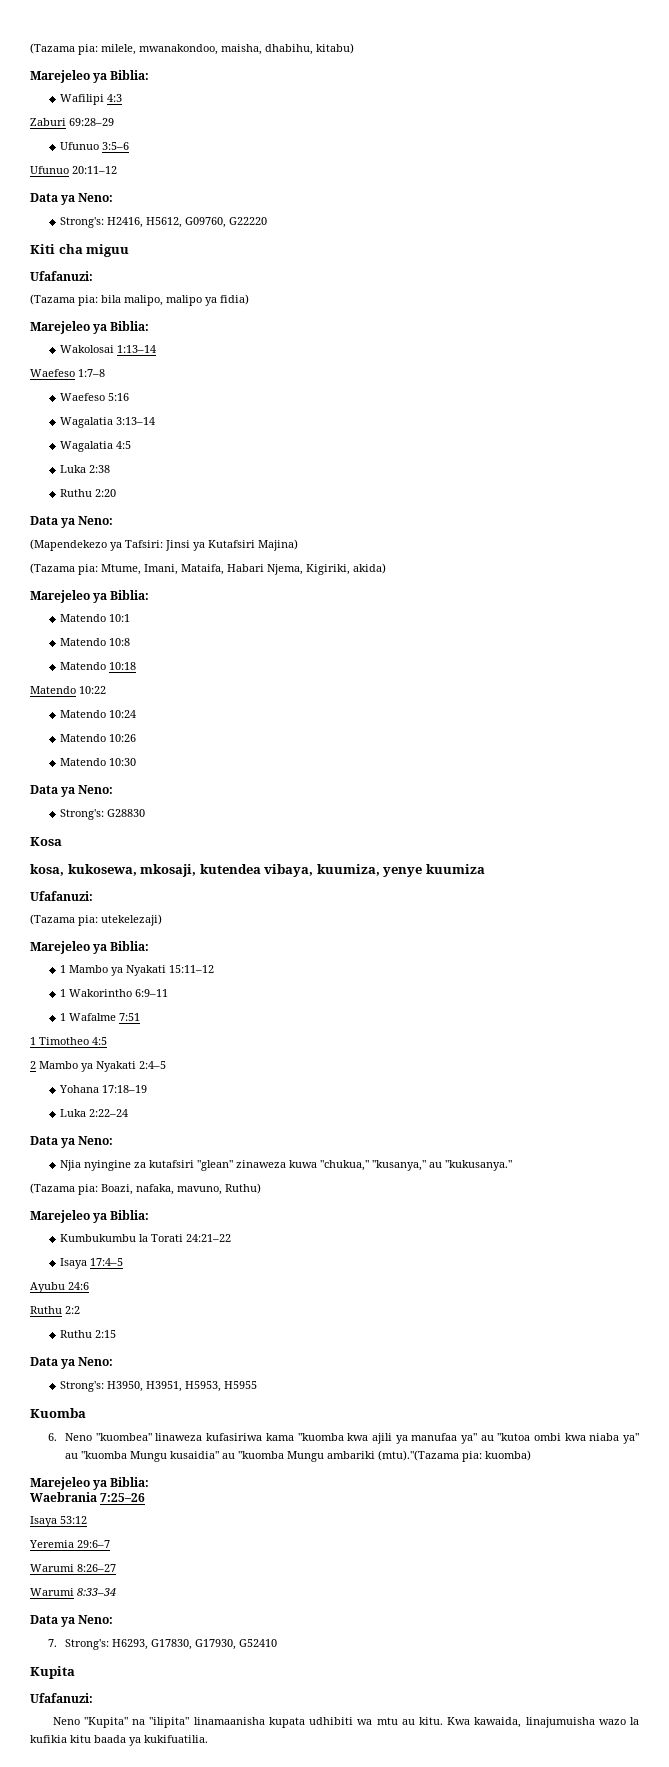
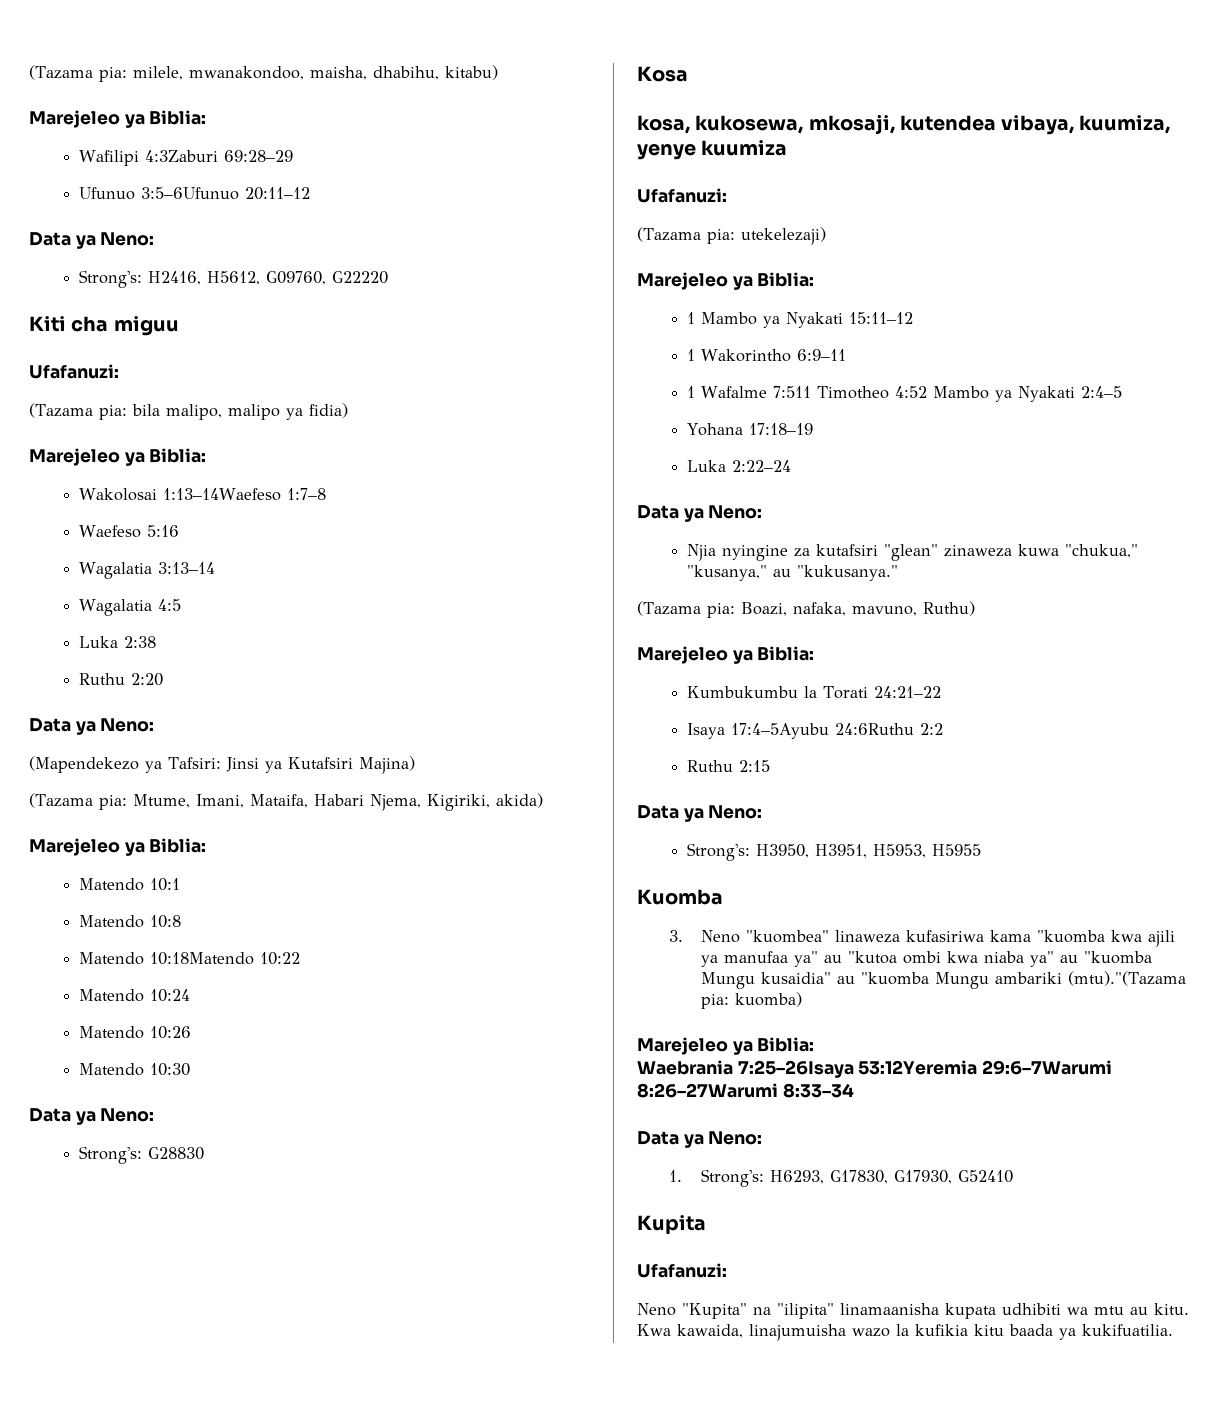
- Wafilipi 4:3
- Zaburi 69:28–29
+ Wafilipi 4:3Zaburi 69:28–29
- Ufunuo 3:5–6
- Ufunuo 20:11–12
+ Ufunuo 3:5–6Ufunuo 20:11–12
- Wakolosai 1:13–14
- Waefeso 1:7–8
+ Wakolosai 1:13–14Waefeso 1:7–8
- Matendo 10:18
- Matendo 10:22
+ Matendo 10:18Matendo 10:22
- 1 Wafalme 7:51
- 1 Timotheo 4:5
- 2 Mambo ya Nyakati 2:4–5
+ 1 Wafalme 7:511 Timotheo 4:52 Mambo ya Nyakati 2:4–5
- Isaya 17:4–5
- Ayubu 24:6
- Ruthu 2:2
+ Isaya 17:4–5Ayubu 24:6Ruthu 2:2
- 6. Neno "kuombea" linaweza kufasiriwa kama "kuomba kwa ajili ya manufaa ya" au "kutoa ombi kwa niaba ya" au "kuomba Mungu kusaidia" au "kuomba Mungu ambariki (mtu)."(Tazama pia: kuomba)
+ 3. Neno "kuombea" linaweza kufasiriwa kama "kuomba kwa ajili ya manufaa ya" au "kutoa ombi kwa niaba ya" au "kuomba Mungu kusaidia" au "kuomba Mungu ambariki (mtu)."(Tazama pia: kuomba)
- Waebrania 7:25–26
- Isaya 53:12
- Yeremia 29:6–7
- Warumi 8:26–27
- Warumi 8:33–34
+ Waebrania 7:25–26Isaya 53:12Yeremia 29:6–7Warumi 8:26–27Warumi 8:33–34
- 7. Strong's: H6293, G17830, G17930, G52410
+ 1. Strong's: H6293, G17830, G17930, G52410

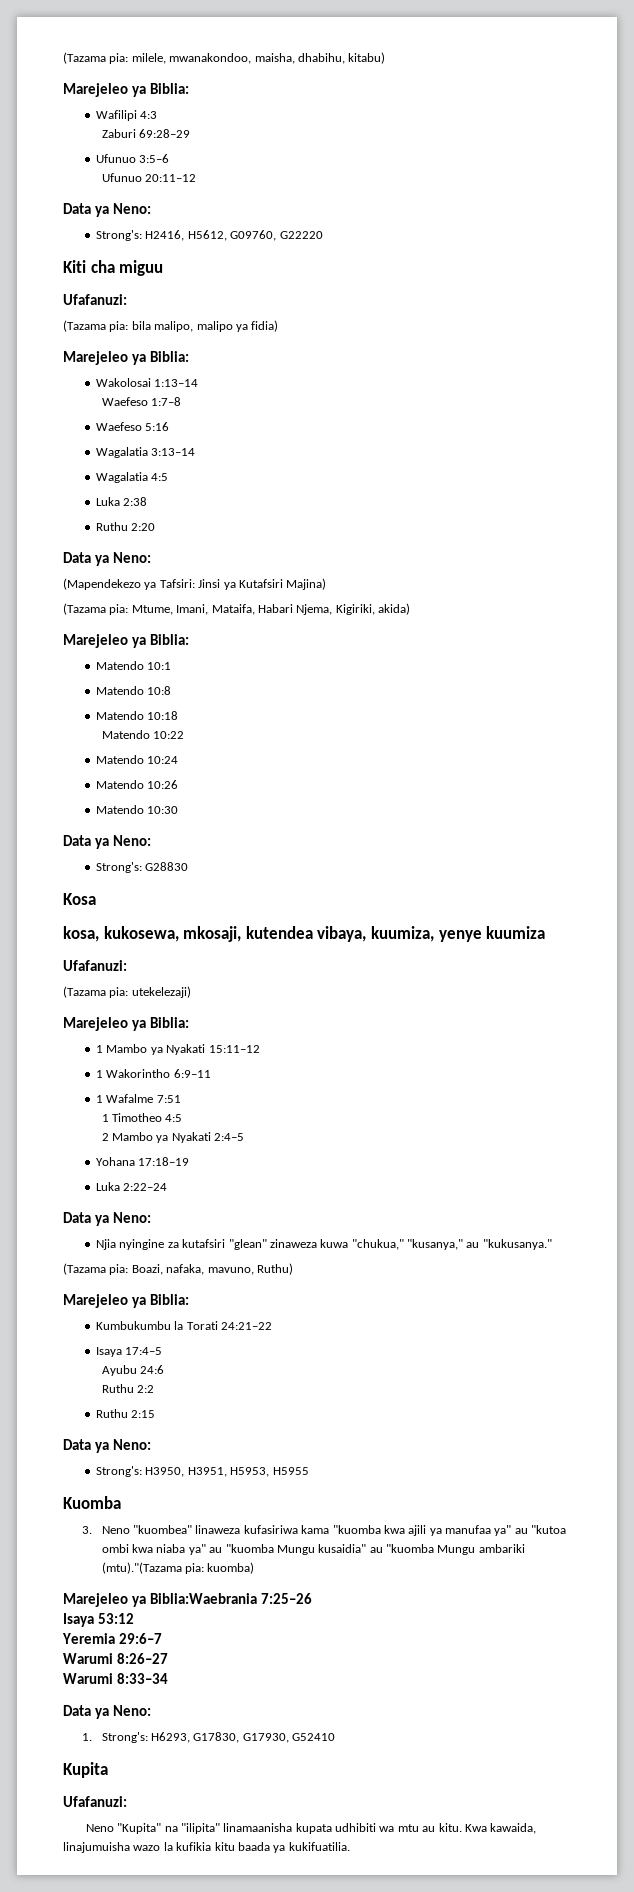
- Wafilipi 4:3Zaburi 69:28–29
+ Wafilipi 4:3
+ Zaburi 69:28–29
- Ufunuo 3:5–6Ufunuo 20:11–12
+ Ufunuo 3:5–6
+ Ufunuo 20:11–12
- Wakolosai 1:13–14Waefeso 1:7–8
+ Wakolosai 1:13–14
+ Waefeso 1:7–8
- Matendo 10:18Matendo 10:22
+ Matendo 10:18
+ Matendo 10:22
- 1 Wafalme 7:511 Timotheo 4:52 Mambo ya Nyakati 2:4–5
+ 1 Wafalme 7:51
+ 1 Timotheo 4:5
+ 2 Mambo ya Nyakati 2:4–5
- Isaya 17:4–5Ayubu 24:6Ruthu 2:2
+ Isaya 17:4–5
+ Ayubu 24:6
+ Ruthu 2:2
  3. Neno "kuombea" linaweza kufasiriwa kama "kuomba kwa ajili ya manufaa ya" au "kutoa ombi kwa niaba ya" au "kuomba Mungu kusaidia" au "kuomba Mungu ambariki (mtu)."(Tazama pia: kuomba)
- Marejeleo ya Biblia:
- Waebrania 7:25–26Isaya 53:12Yeremia 29:6–7Warumi 8:26–27Warumi 8:33–34
+ Marejeleo ya Biblia:Waebrania 7:25–26
+ Isaya 53:12
+ Yeremia 29:6–7
+ Warumi 8:26–27
+ Warumi 8:33–34

